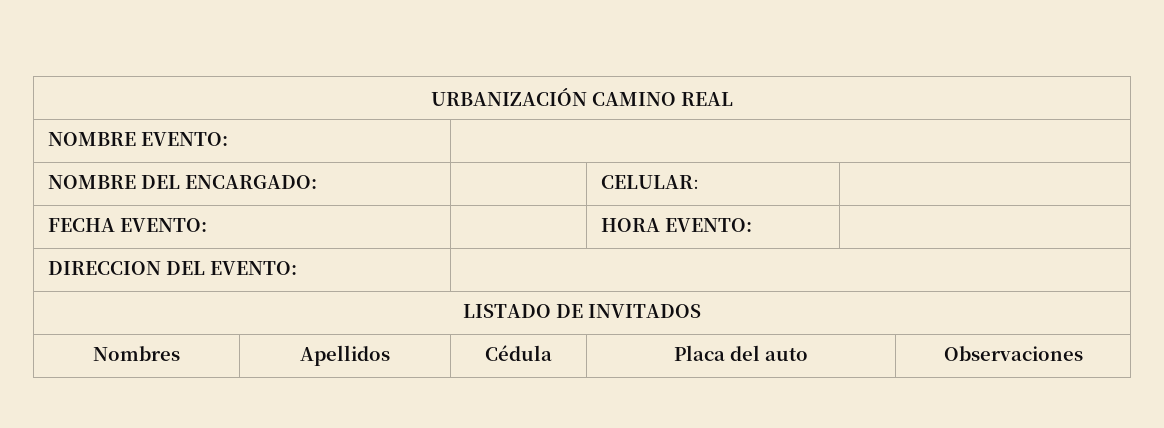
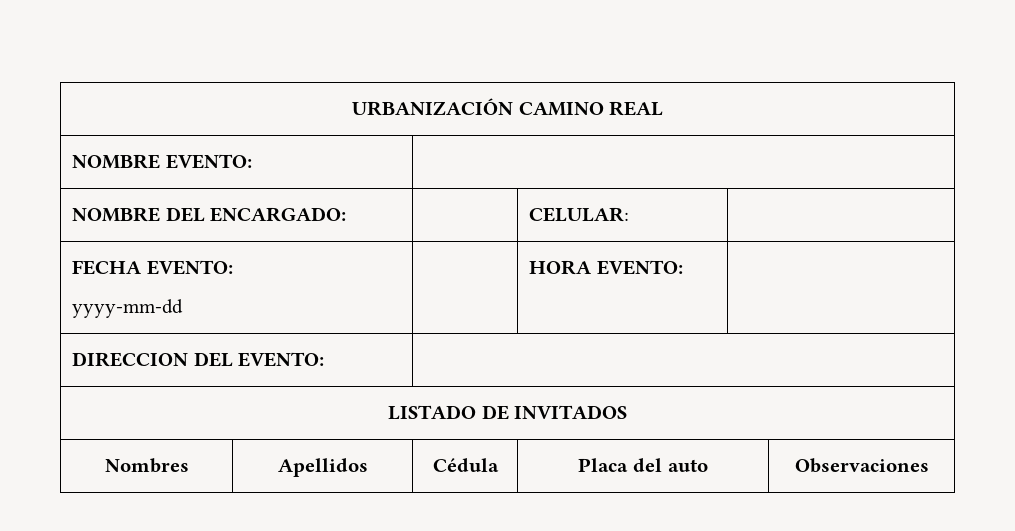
- FECHA EVENTO: | | HORA EVENTO: |
+ FECHA EVENTO:
+ yyyy-mm-dd | | HORA EVENTO: |

